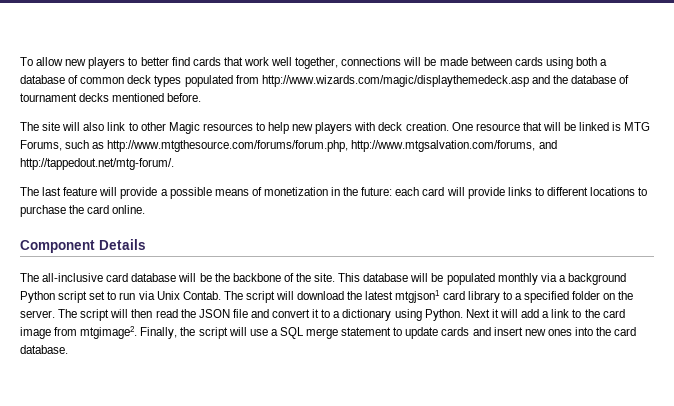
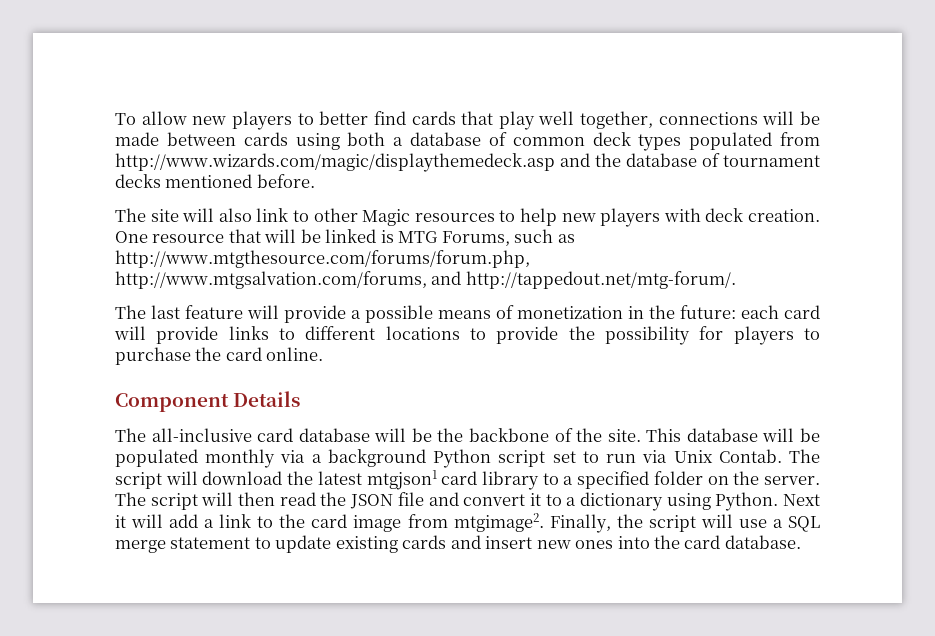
- To allow new players to better find cards that work well together, connections will be made between cards using both a database of common deck types populated from http://www.wizards.com/magic/displaythemedeck.asp and the database of tournament decks mentioned before.
+ To allow new players to better find cards that play well together, connections will be made between cards using both a database of common deck types populated from http://www.wizards.com/magic/displaythemedeck.asp and the database of tournament decks mentioned before.
- The last feature will provide a possible means of monetization in the future: each card will provide links to different locations to purchase the card online.
+ The last feature will provide a possible means of monetization in the future: each card will provide links to different locations to provide the possibility for players to purchase the card online.
- Finally, the script will use a SQL merge statement to update cards and insert new ones into the card database.
+ Finally, the script will use a SQL merge statement to update existing cards and insert new ones into the card database.

